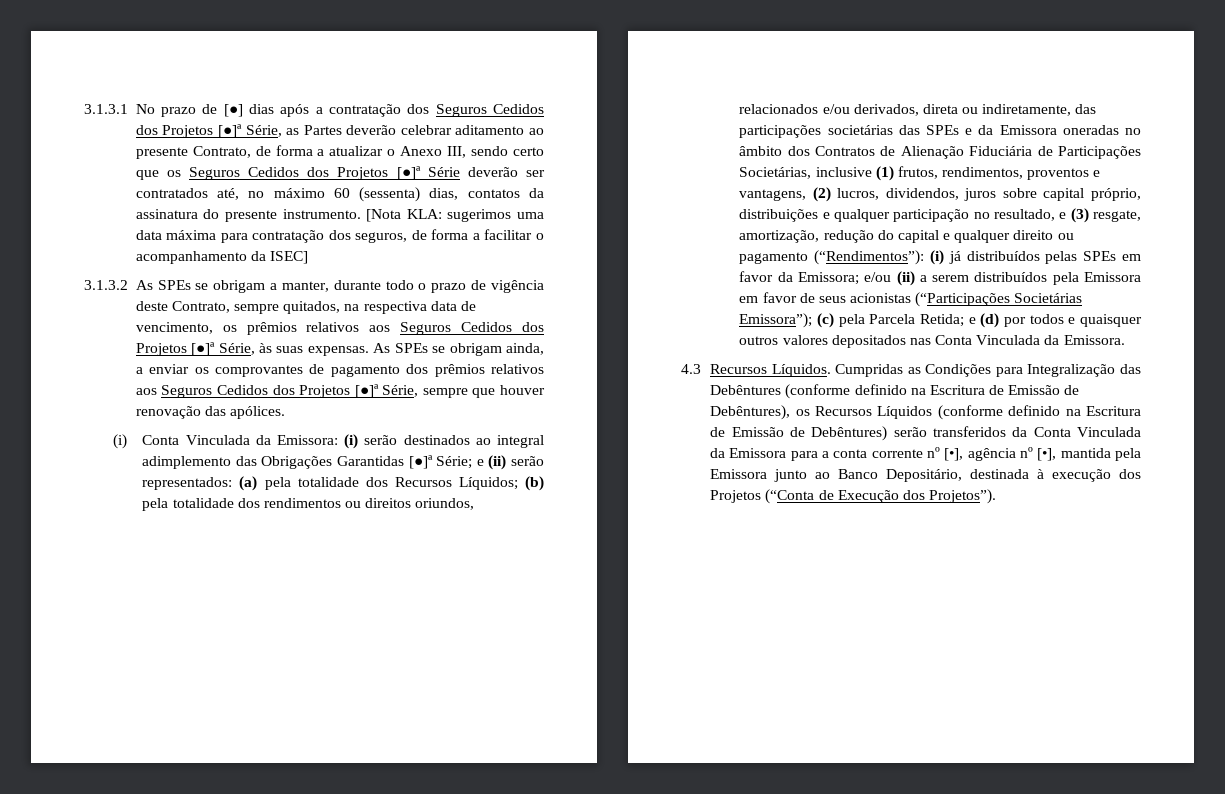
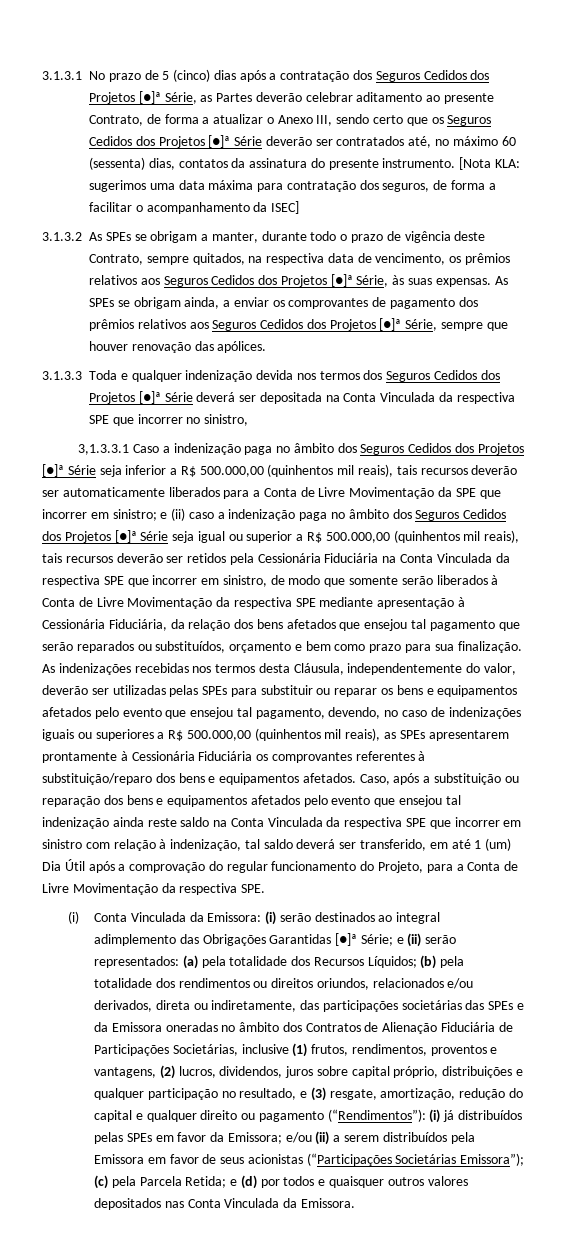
- 3.1.3.1 No prazo de [●] dias após a contratação dos Seguros Cedidos dos Projetos [●]ª Série, as Partes deverão celebrar aditamento ao presente Contrato, de forma a atualizar o Anexo III, sendo certo que os Seguros Cedidos dos Projetos [●]ª Série deverão ser contratados até, no máximo 60 (sessenta) dias, contatos da assinatura do presente instrumento.
+ 3.1.3.1 No prazo de 5 (cinco) dias após a contratação dos Seguros Cedidos dos Projetos [●]ª Série, as Partes deverão celebrar aditamento ao presente Contrato, de forma a atualizar o Anexo III, sendo certo que os Seguros Cedidos dos Projetos [●]ª Série deverão ser contratados até, no máximo 60 (sessenta) dias, contatos da assinatura do presente instrumento.
+ 3.1.3.3 Toda e qualquer indenização devida nos termos dos Seguros Cedidos dos Projetos [●]ª Série deverá ser depositada na Conta Vinculada da respectiva SPE que incorrer no sinistro,
+ 3,1.3.3.1 Caso a indenização paga no âmbito dos Seguros Cedidos dos Projetos [●]ª Série seja inferior a R$ 500.000,00 (quinhentos mil reais), tais recursos deverão ser automaticamente liberados para a Conta de Livre Movimentação da SPE que incorrer em sinistro; e (ii) caso a indenização paga no âmbito dos Seguros Cedidos dos Projetos [●]ª Série seja igual ou superior a R$ 500.000,00 (quinhentos mil reais), tais recursos deverão ser retidos pela Cessionária Fiduciária na Conta Vinculada da respectiva SPE que incorrer em sinistro, de modo que somente serão liberados à Conta de Livre Movimentação da respectiva SPE mediante apresentação à Cessionária Fiduciária, da relação dos bens afetados que ensejou tal pagamento que serão reparados ou substituídos, orçamento e bem como prazo para sua finalização. As indenizações recebidas nos termos desta Cláusula, independentemente do valor, deverão ser utilizadas pelas SPEs para substituir ou reparar os bens e equipamentos afetados pelo evento que ensejou tal pagamento, devendo, no caso de indenizações iguais ou superiores a R$ 500.000,00 (quinhentos mil reais), as SPEs apresentarem prontamente à Cessionária Fiduciária os comprovantes referentes à substituição/reparo dos bens e equipamentos afetados. Caso, após a substituição ou reparação dos bens e equipamentos afetados pelo evento que ensejou tal indenização ainda reste saldo na Conta Vinculada da respectiva SPE que incorrer em sinistro com relação à indenização, tal saldo deverá ser transferido, em até 1 (um) Dia Útil após a comprovação do regular funcionamento do Projeto, para a Conta de Livre Movimentação da respectiva SPE.
- 4.3 Recursos Líquidos. Cumpridas as Condições para Integralização das Debêntures (conforme definido na Escritura de Emissão de Debêntures), os Recursos Líquidos (conforme definido na Escritura de Emissão de Debêntures) serão transferidos da Conta Vinculada da Emissora para a conta corrente nº [•], agência nº [•], mantida pela Emissora junto ao Banco Depositário, destinada à execução dos Projetos (“Conta de Execução dos Projetos”).

